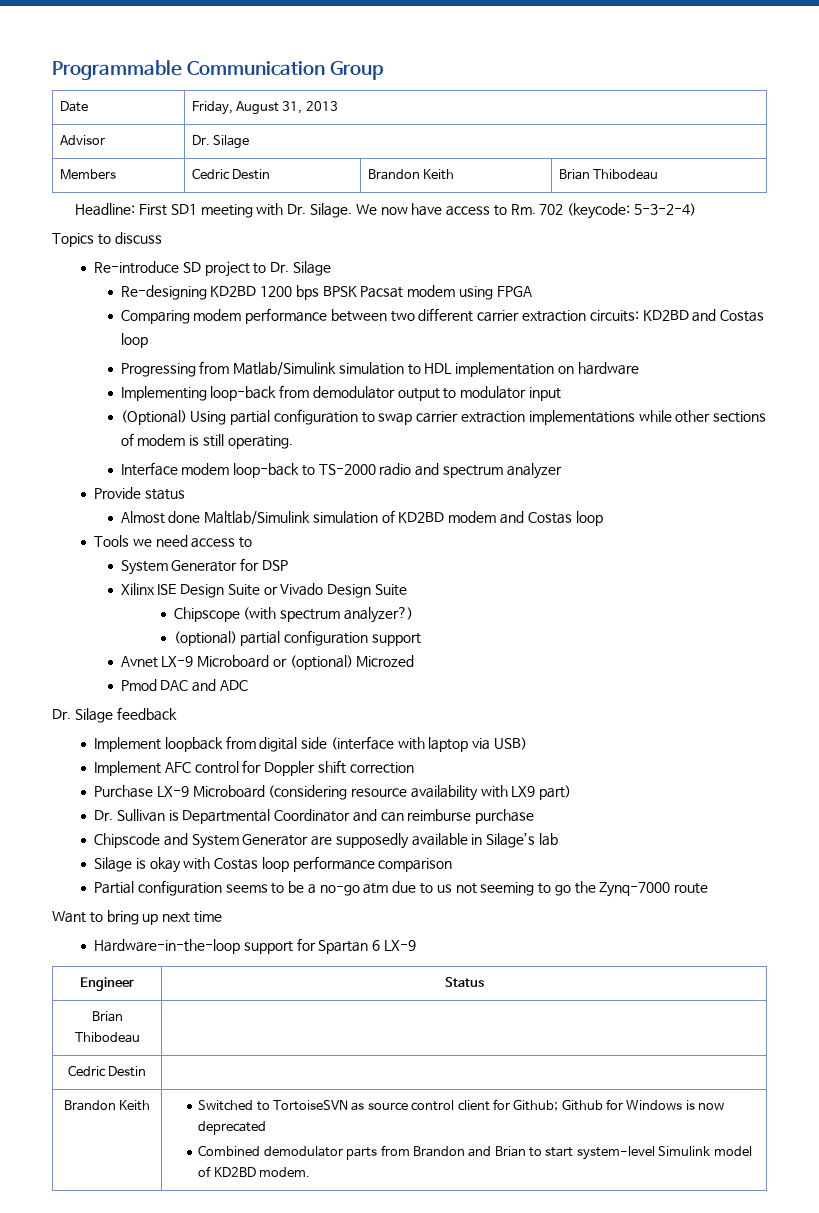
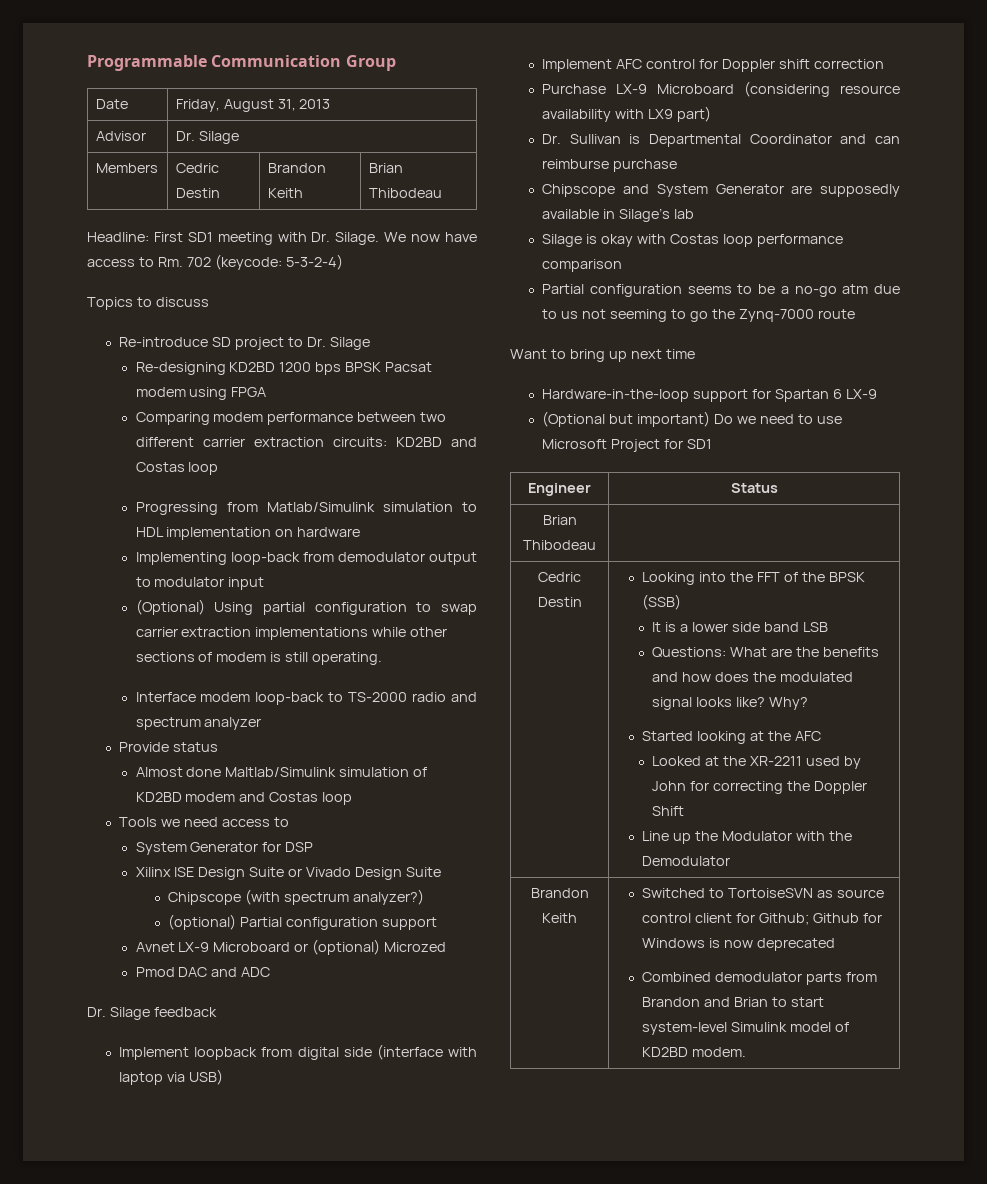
- (optional) partial configuration support
+ (optional) Partial configuration support
- Chipscode and System Generator are supposedly available in Silage’s lab
+ Chipscope and System Generator are supposedly available in Silage’s lab
+ (Optional but important) Do we need to use Microsoft Project for SD1
+ Looking into the FFT of the BPSK (SSB)
+ It is a lower side band LSB
+ Questions: What are the benefits and how does the modulated signal looks like? Why?
+ Started looking at the AFC
+ Looked at the XR-2211 used by John for correcting the Doppler Shift
+ Line up the Modulator with the Demodulator

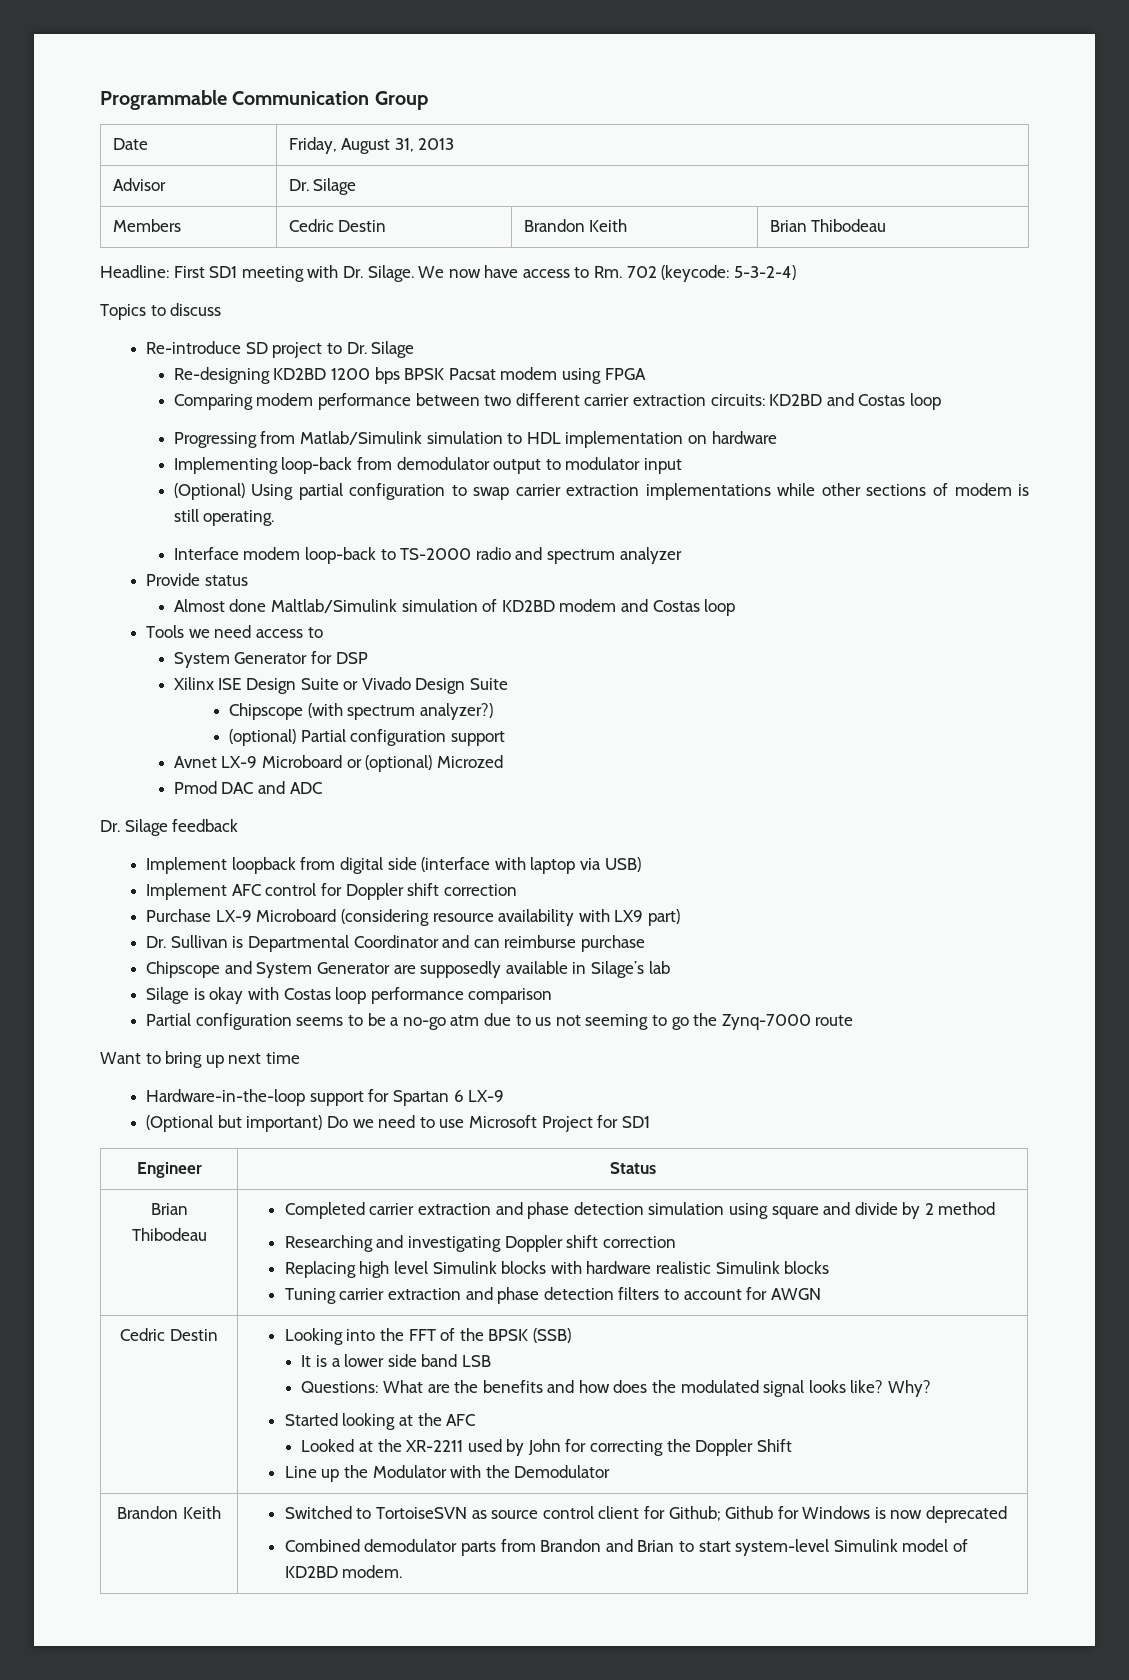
+ Completed carrier extraction and phase detection simulation using square and divide by 2 method
+ Researching and investigating Doppler shift correction
+ Replacing high level Simulink blocks with hardware realistic Simulink blocks
+ Tuning carrier extraction and phase detection filters to account for AWGN

